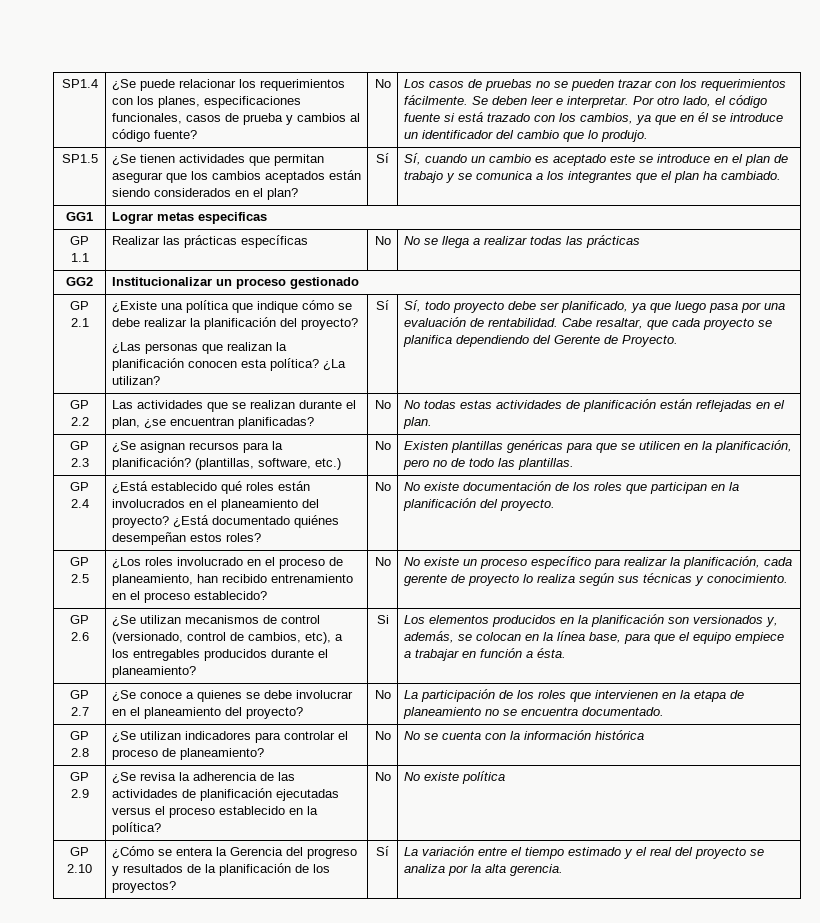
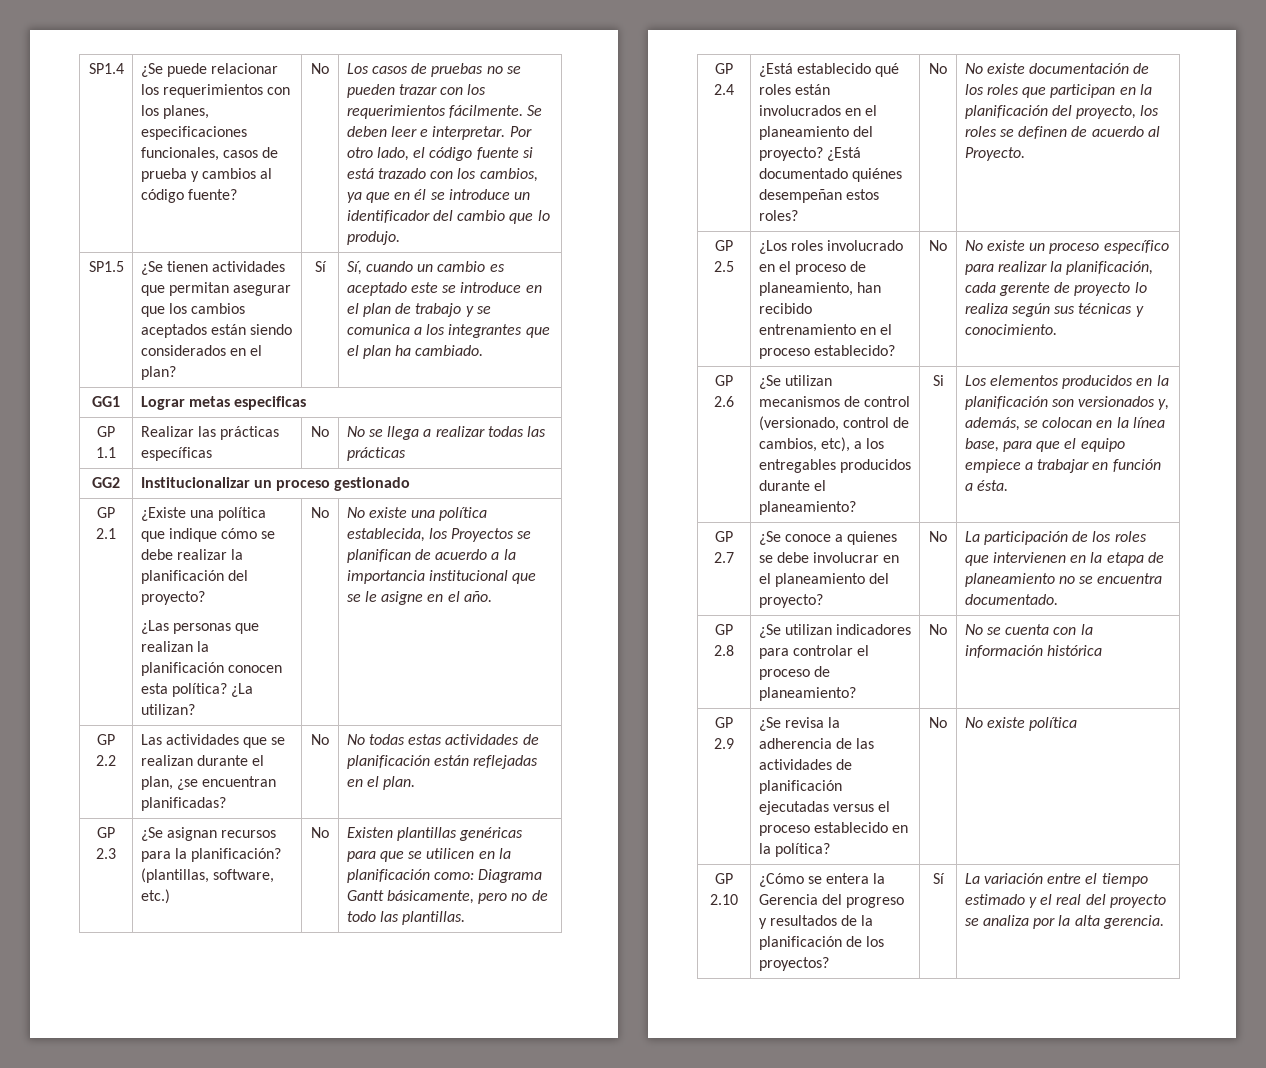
- Sí | Sí, todo proyecto debe ser planificado, ya que luego pasa por una evaluación de rentabilidad. Cabe resaltar, que cada proyecto se planifica dependiendo del Gerente de Proyecto.
+ No | No existe una política establecida, los Proyectos se planifican de acuerdo a la importancia institucional que se le asigne en el año.
- GP 2.3 | ¿Se asignan recursos para la planificación? (plantillas, software, etc.) | No | Existen plantillas genéricas para que se utilicen en la planificación, pero no de todo las plantillas.
+ GP 2.3 | ¿Se asignan recursos para la planificación? (plantillas, software, etc.) | No | Existen plantillas genéricas para que se utilicen en la planificación como: Diagrama Gantt básicamente, pero no de todo las plantillas.
- No existe documentación de los roles que participan en la planificación del proyecto.
+ No existe documentación de los roles que participan en la planificación del proyecto, los roles se definen de acuerdo al Proyecto.

